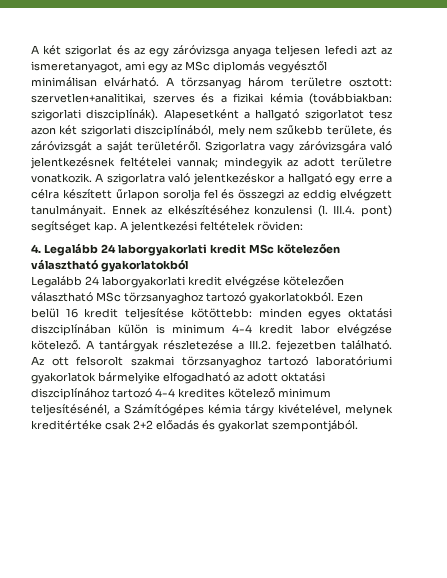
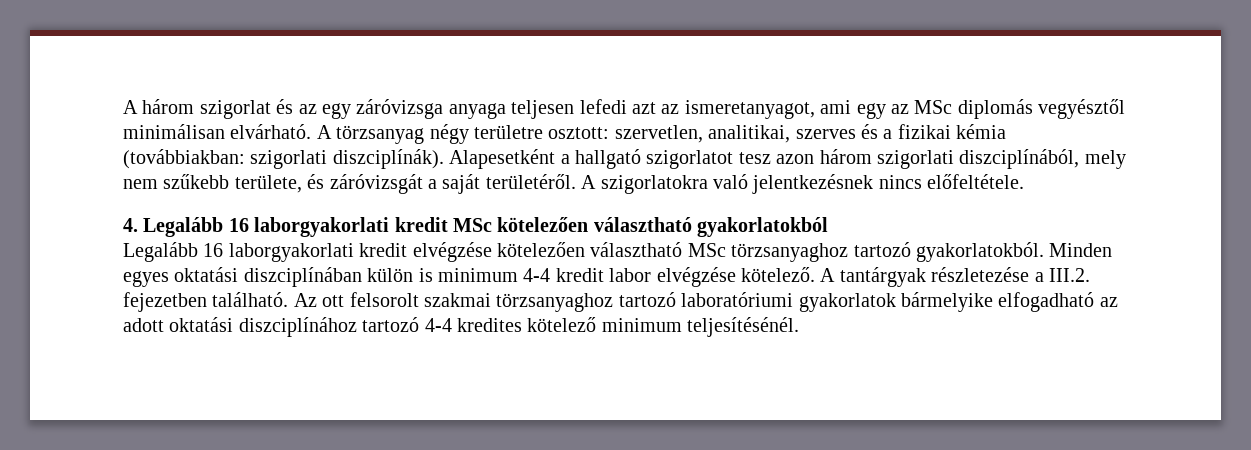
- A két szigorlat és az egy záróvizsga anyaga teljesen lefedi azt az ismeretanyagot, ami egy az MSc diplomás vegyésztől minimálisan elvárható.
+ A három szigorlat és az egy záróvizsga anyaga teljesen lefedi azt az ismeretanyagot, ami egy az MSc diplomás vegyésztől minimálisan elvárható.
- A törzsanyag három területre osztott: szervetlen+analitikai, szerves és a fizikai kémia (továbbiakban: szigorlati diszciplínák).
+ A törzsanyag négy területre osztott: szervetlen, analitikai, szerves és a fizikai kémia (továbbiakban: szigorlati diszciplínák).
- Alapesetként a hallgató szigorlatot tesz azon két szigorlati diszciplínából, mely nem szűkebb területe, és záróvizsgát a saját területéről.
+ Alapesetként a hallgató szigorlatot tesz azon három szigorlati diszciplínából, mely nem szűkebb területe, és záróvizsgát a saját területéről.
- Szigorlatra vagy záróvizsgára való jelentkezésnek feltételei vannak; mindegyik az adott területre vonatkozik. A szigorlatra való jelentkezéskor a hallgató egy erre a célra készített űrlapon sorolja fel és összegzi az eddig elvégzett tanulmányait. Ennek az elkészítéséhez konzulensi (l. III.4. pont) segítséget kap. A jelentkezési feltételek röviden:
+ A szigorlatokra való jelentkezésnek nincs előfeltétele.
- 4. Legalább 24 laborgyakorlati kredit MSc kötelezően választható gyakorlatokból
+ 4. Legalább 16 laborgyakorlati kredit MSc kötelezően választható gyakorlatokból
- Legalább 24 laborgyakorlati kredit elvégzése kötelezően választható MSc törzsanyaghoz tartozó gyakorlatokból.
+ Legalább 16 laborgyakorlati kredit elvégzése kötelezően választható MSc törzsanyaghoz tartozó gyakorlatokból.
- Ezen belül 16 kredit teljesítése kötöttebb: minden egyes oktatási diszciplínában külön is minimum 4-4 kredit labor elvégzése kötelező.
+ Minden egyes oktatási diszciplínában külön is minimum 4-4 kredit labor elvégzése kötelező.
- Az ott felsorolt szakmai törzsanyaghoz tartozó laboratóriumi gyakorlatok bármelyike elfogadható az adott oktatási diszciplínához tartozó 4-4 kredites kötelező minimum teljesítésénél, a Számítógépes kémia tárgy kivételével, melynek kreditértéke csak 2+2 előadás és gyakorlat szempontjából.
+ Az ott felsorolt szakmai törzsanyaghoz tartozó laboratóriumi gyakorlatok bármelyike elfogadható az adott oktatási diszciplínához tartozó 4-4 kredites kötelező minimum teljesítésénél.

